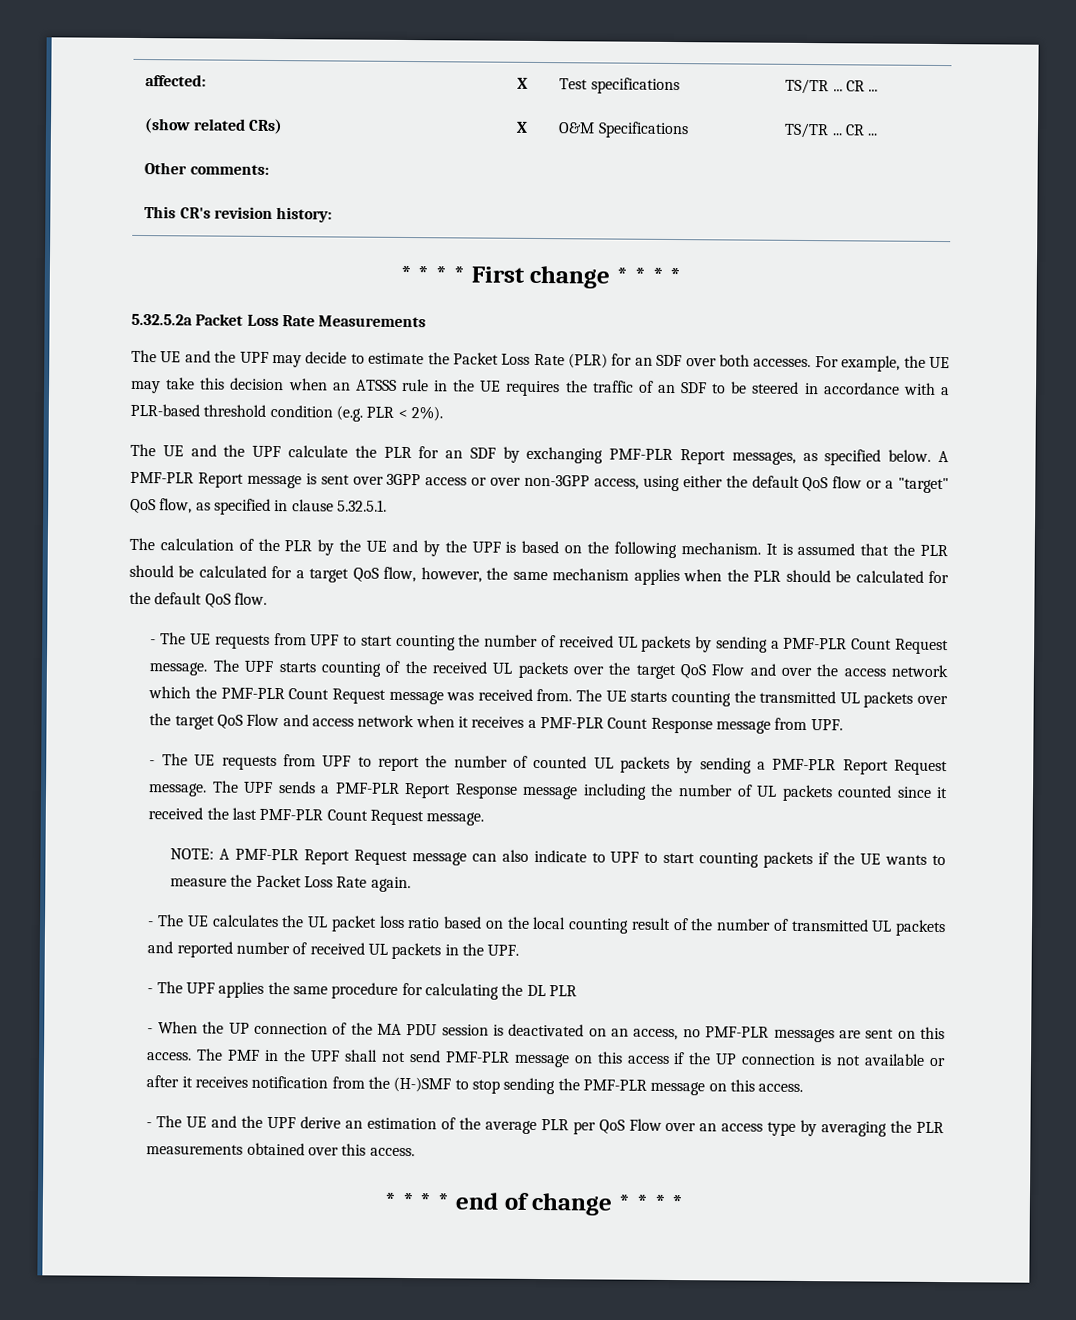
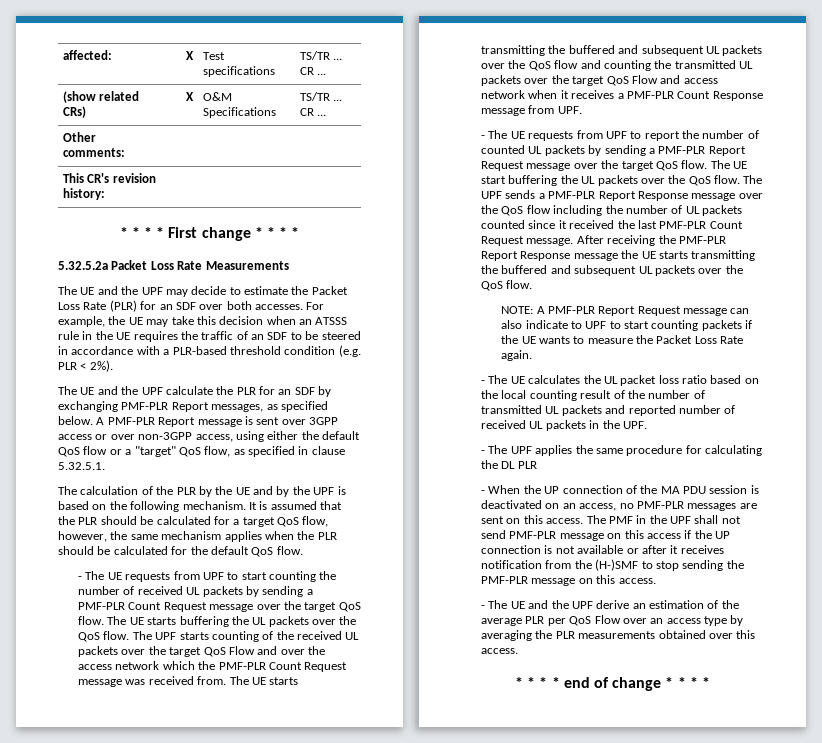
- - The UE requests from UPF to start counting the number of received UL packets by sending a PMF-PLR Count Request message.
+ - The UE requests from UPF to start counting the number of received UL packets by sending a PMF-PLR Count Request message over the target QoS flow. The UE starts buffering the UL packets over the QoS flow.
- The UE starts counting the transmitted UL packets over the target QoS Flow and access network when it receives a PMF-PLR Count Response message from UPF.
+ The UE starts transmitting the buffered and subsequent UL packets over the QoS flow and counting the transmitted UL packets over the target QoS Flow and access network when it receives a PMF-PLR Count Response message from UPF.
- - The UE requests from UPF to report the number of counted UL packets by sending a PMF-PLR Report Request message.
+ - The UE requests from UPF to report the number of counted UL packets by sending a PMF-PLR Report Request message over the target QoS flow. The UE start buffering the UL packets over the QoS flow.
- The UPF sends a PMF-PLR Report Response message including the number of UL packets counted since it received the last PMF-PLR Count Request message.
+ The UPF sends a PMF-PLR Report Response message over the QoS flow including the number of UL packets counted since it received the last PMF-PLR Count Request message. After receiving the PMF-PLR Report Response message the UE starts transmitting the buffered and subsequent UL packets over the QoS flow.

